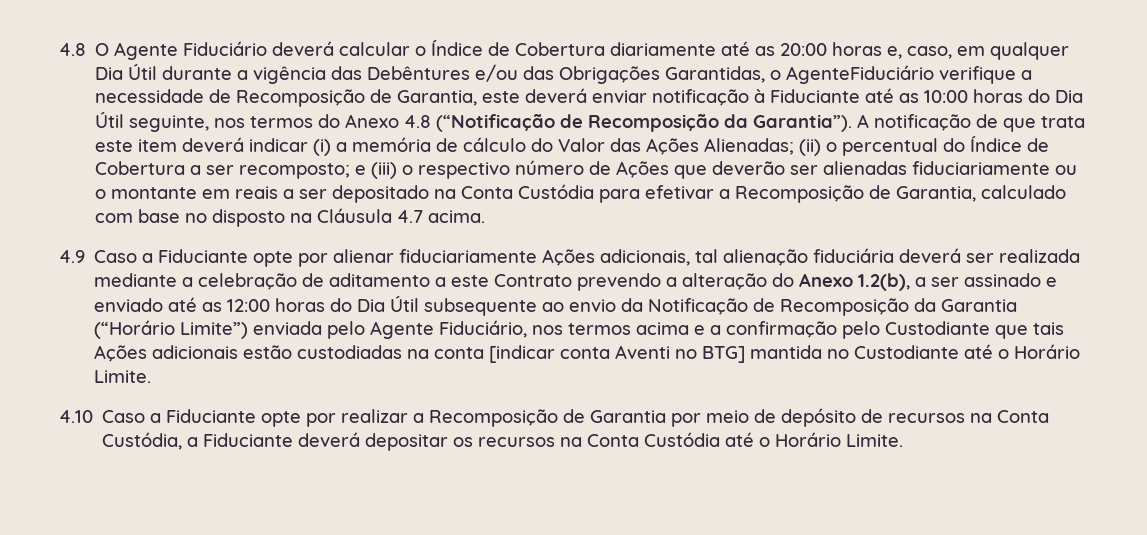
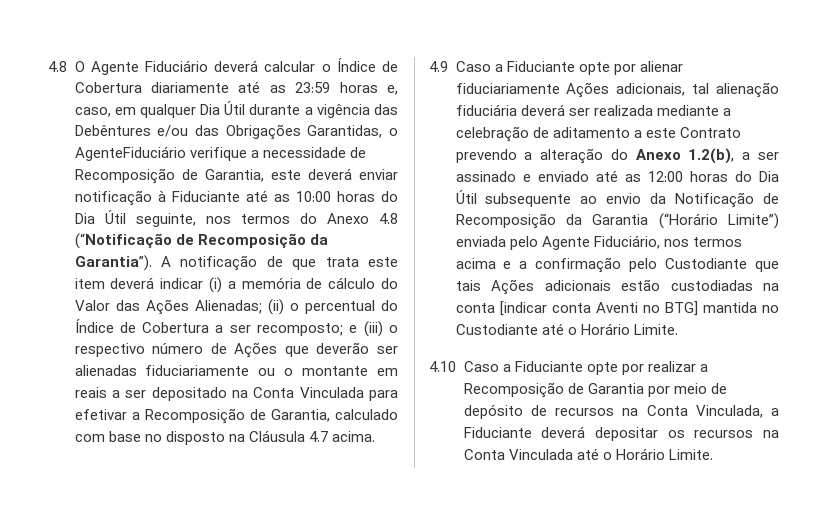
- 4.8 O Agente Fiduciário deverá calcular o Índice de Cobertura diariamente até as 20:00 horas e, caso, em qualquer Dia Útil durante a vigência das Debêntures e/ou das Obrigações Garantidas, o AgenteFiduciário verifique a necessidade de Recomposição de Garantia, este deverá enviar notificação à Fiduciante até as 10:00 horas do Dia Útil seguinte, nos termos do Anexo 4.8 (“Notificação de Recomposição da Garantia”).
+ 4.8 O Agente Fiduciário deverá calcular o Índice de Cobertura diariamente até as 23:59 horas e, caso, em qualquer Dia Útil durante a vigência das Debêntures e/ou das Obrigações Garantidas, o AgenteFiduciário verifique a necessidade de Recomposição de Garantia, este deverá enviar notificação à Fiduciante até as 10:00 horas do Dia Útil seguinte, nos termos do Anexo 4.8 (“Notificação de Recomposição da Garantia”).
- e (iii) o respectivo número de Ações que deverão ser alienadas fiduciariamente ou o montante em reais a ser depositado na Conta Custódia para efetivar a Recomposição de Garantia, calculado com base no disposto na Cláusula 4.7 acima.
+ e (iii) o respectivo número de Ações que deverão ser alienadas fiduciariamente ou o montante em reais a ser depositado na Conta Vinculada para efetivar a Recomposição de Garantia, calculado com base no disposto na Cláusula 4.7 acima.
- 4.10 Caso a Fiduciante opte por realizar a Recomposição de Garantia por meio de depósito de recursos na Conta Custódia, a Fiduciante deverá depositar os recursos na Conta Custódia até o Horário Limite.
+ 4.10 Caso a Fiduciante opte por realizar a Recomposição de Garantia por meio de depósito de recursos na Conta Vinculada, a Fiduciante deverá depositar os recursos na Conta Vinculada até o Horário Limite.

